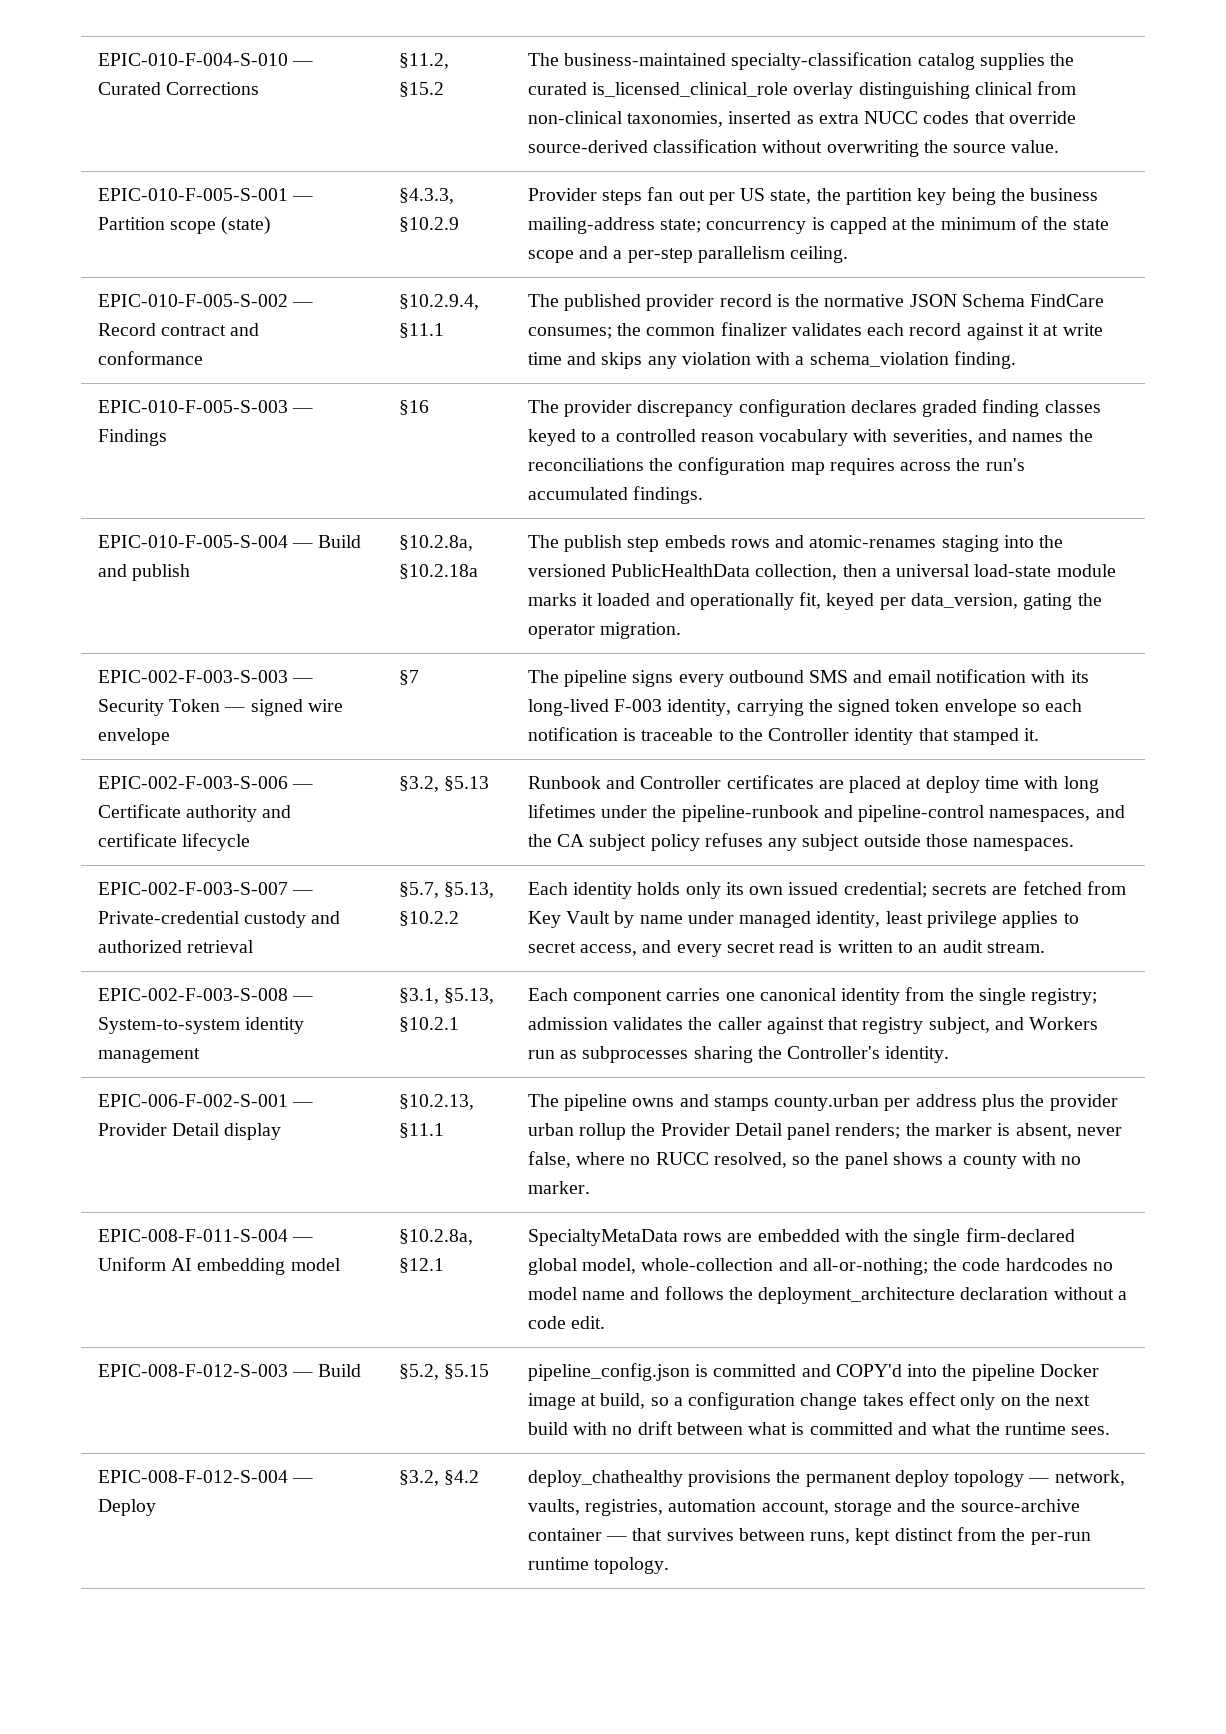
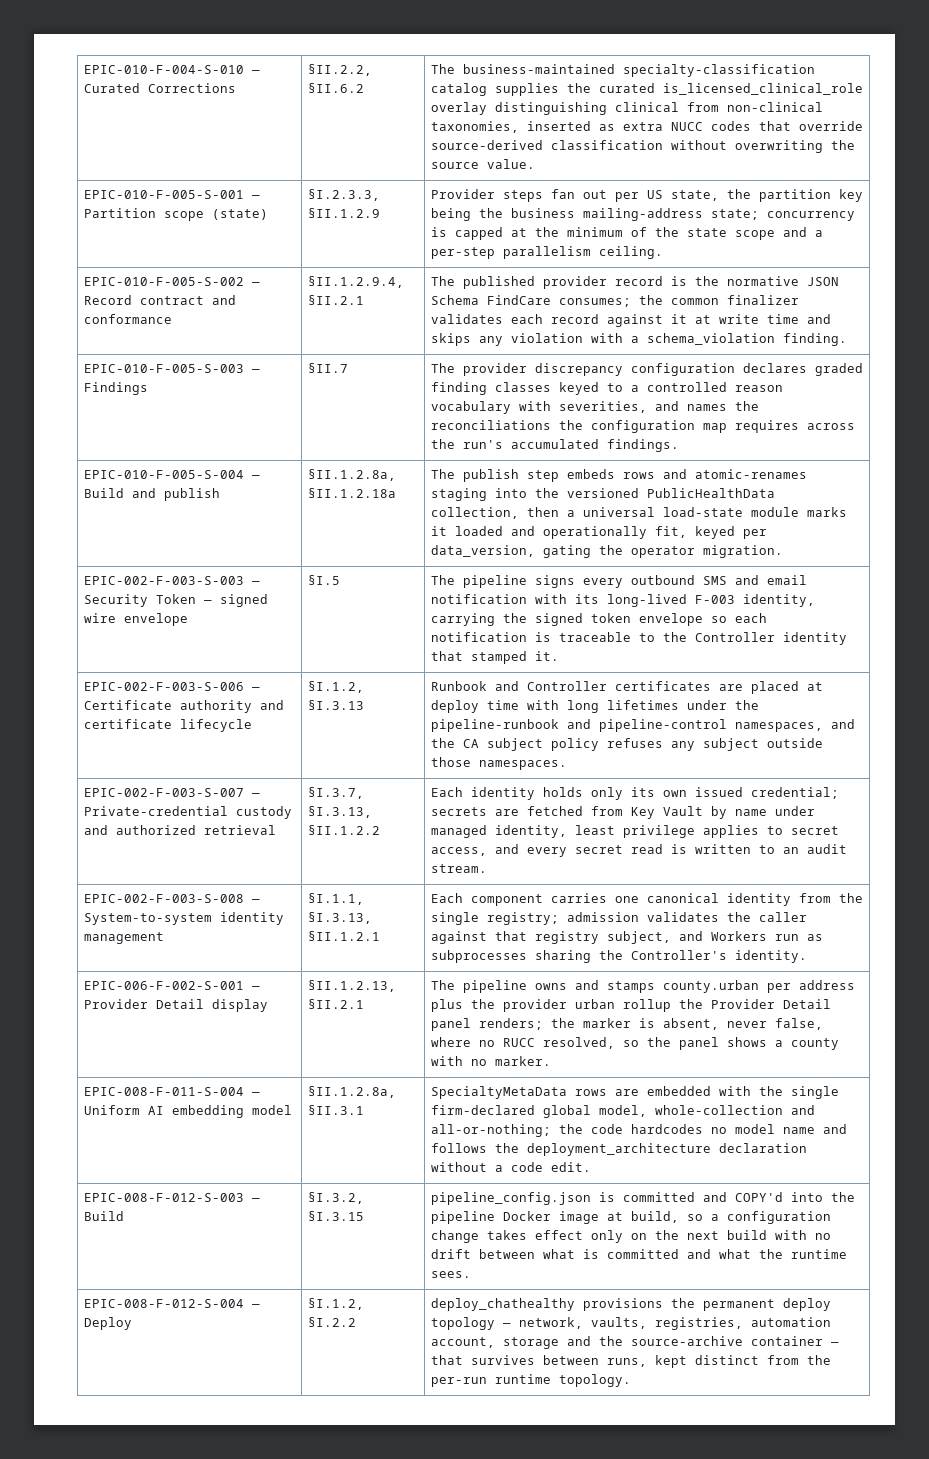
- EPIC-010-F-004-S-010 — Curated Corrections | §11.2, §15.2 | The business-maintained specialty-classification catalog supplies the curated is_licensed_clinical_role overlay distinguishing clinical from non-clinical taxonomies, inserted as extra NUCC codes that override source-derived classification without overwriting the source value.
+ EPIC-010-F-004-S-010 — Curated Corrections | §II.2.2, §II.6.2 | The business-maintained specialty-classification catalog supplies the curated is_licensed_clinical_role overlay distinguishing clinical from non-clinical taxonomies, inserted as extra NUCC codes that override source-derived classification without overwriting the source value.
- EPIC-010-F-005-S-001 — Partition scope (state) | §4.3.3, §10.2.9 | Provider steps fan out per US state, the partition key being the business mailing-address state; concurrency is capped at the minimum of the state scope and a per-step parallelism ceiling.
+ EPIC-010-F-005-S-001 — Partition scope (state) | §I.2.3.3, §II.1.2.9 | Provider steps fan out per US state, the partition key being the business mailing-address state; concurrency is capped at the minimum of the state scope and a per-step parallelism ceiling.
- EPIC-010-F-005-S-002 — Record contract and conformance | §10.2.9.4, §11.1 | The published provider record is the normative JSON Schema FindCare consumes; the common finalizer validates each record against it at write time and skips any violation with a schema_violation finding.
+ EPIC-010-F-005-S-002 — Record contract and conformance | §II.1.2.9.4, §II.2.1 | The published provider record is the normative JSON Schema FindCare consumes; the common finalizer validates each record against it at write time and skips any violation with a schema_violation finding.
- EPIC-010-F-005-S-003 — Findings | §16 | The provider discrepancy configuration declares graded finding classes keyed to a controlled reason vocabulary with severities, and names the reconciliations the configuration map requires across the run's accumulated findings.
+ EPIC-010-F-005-S-003 — Findings | §II.7 | The provider discrepancy configuration declares graded finding classes keyed to a controlled reason vocabulary with severities, and names the reconciliations the configuration map requires across the run's accumulated findings.
- EPIC-010-F-005-S-004 — Build and publish | §10.2.8a, §10.2.18a | The publish step embeds rows and atomic-renames staging into the versioned PublicHealthData collection, then a universal load-state module marks it loaded and operationally fit, keyed per data_version, gating the operator migration.
+ EPIC-010-F-005-S-004 — Build and publish | §II.1.2.8a, §II.1.2.18a | The publish step embeds rows and atomic-renames staging into the versioned PublicHealthData collection, then a universal load-state module marks it loaded and operationally fit, keyed per data_version, gating the operator migration.
- EPIC-002-F-003-S-003 — Security Token — signed wire envelope | §7 | The pipeline signs every outbound SMS and email notification with its long-lived F-003 identity, carrying the signed token envelope so each notification is traceable to the Controller identity that stamped it.
+ EPIC-002-F-003-S-003 — Security Token — signed wire envelope | §I.5 | The pipeline signs every outbound SMS and email notification with its long-lived F-003 identity, carrying the signed token envelope so each notification is traceable to the Controller identity that stamped it.
- EPIC-002-F-003-S-006 — Certificate authority and certificate lifecycle | §3.2, §5.13 | Runbook and Controller certificates are placed at deploy time with long lifetimes under the pipeline-runbook and pipeline-control namespaces, and the CA subject policy refuses any subject outside those namespaces.
+ EPIC-002-F-003-S-006 — Certificate authority and certificate lifecycle | §I.1.2, §I.3.13 | Runbook and Controller certificates are placed at deploy time with long lifetimes under the pipeline-runbook and pipeline-control namespaces, and the CA subject policy refuses any subject outside those namespaces.
- §5.7, §5.13, §10.2.2
+ §I.3.7, §I.3.13, §II.1.2.2
- EPIC-002-F-003-S-008 — System-to-system identity management | §3.1, §5.13, §10.2.1 | Each component carries one canonical identity from the single registry; admission validates the caller against that registry subject, and Workers run as subprocesses sharing the Controller's identity.
+ EPIC-002-F-003-S-008 — System-to-system identity management | §I.1.1, §I.3.13, §II.1.2.1 | Each component carries one canonical identity from the single registry; admission validates the caller against that registry subject, and Workers run as subprocesses sharing the Controller's identity.
- §10.2.13, §11.1
+ §II.1.2.13, §II.2.1
- EPIC-008-F-011-S-004 — Uniform AI embedding model | §10.2.8a, §12.1 | SpecialtyMetaData rows are embedded with the single firm-declared global model, whole-collection and all-or-nothing; the code hardcodes no model name and follows the deployment_architecture declaration without a code edit.
+ EPIC-008-F-011-S-004 — Uniform AI embedding model | §II.1.2.8a, §II.3.1 | SpecialtyMetaData rows are embedded with the single firm-declared global model, whole-collection and all-or-nothing; the code hardcodes no model name and follows the deployment_architecture declaration without a code edit.
- EPIC-008-F-012-S-003 — Build | §5.2, §5.15 | pipeline_config.json is committed and COPY'd into the pipeline Docker image at build, so a configuration change takes effect only on the next build with no drift between what is committed and what the runtime sees.
+ EPIC-008-F-012-S-003 — Build | §I.3.2, §I.3.15 | pipeline_config.json is committed and COPY'd into the pipeline Docker image at build, so a configuration change takes effect only on the next build with no drift between what is committed and what the runtime sees.
- EPIC-008-F-012-S-004 — Deploy | §3.2, §4.2 | deploy_chathealthy provisions the permanent deploy topology — network, vaults, registries, automation account, storage and the source-archive container — that survives between runs, kept distinct from the per-run runtime topology.
+ EPIC-008-F-012-S-004 — Deploy | §I.1.2, §I.2.2 | deploy_chathealthy provisions the permanent deploy topology — network, vaults, registries, automation account, storage and the source-archive container — that survives between runs, kept distinct from the per-run runtime topology.

